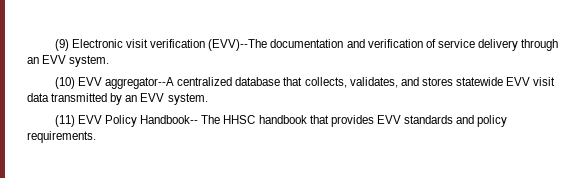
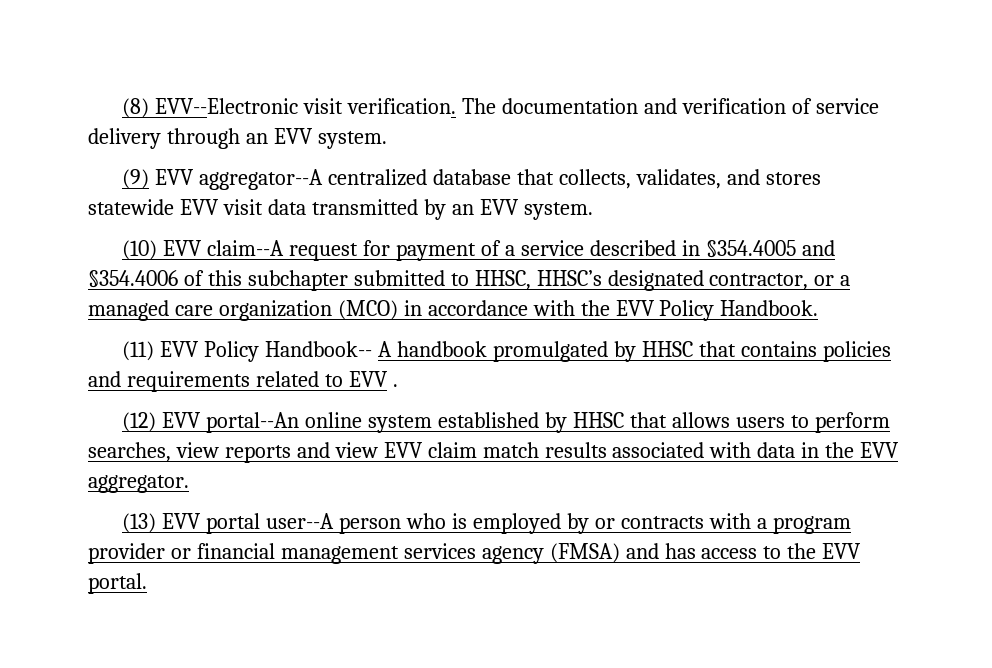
- (9) Electronic visit verification (EVV)--The documentation and verification of service delivery through an EVV system.
+ (8) EVV--Electronic visit verification. The documentation and verification of service delivery through an EVV system.
- (10) EVV aggregator--A centralized database that collects, validates, and stores statewide EVV visit data transmitted by an EVV system.
+ (9) EVV aggregator--A centralized database that collects, validates, and stores statewide EVV visit data transmitted by an EVV system.
- (11) EVV Policy Handbook-- The HHSC handbook that provides EVV standards and policy requirements.
+ (10) EVV claim--A request for payment of a service described in §354.4005 and §354.4006 of this subchapter submitted to HHSC, HHSC’s designated contractor, or a managed care organization (MCO) in accordance with the EVV Policy Handbook.
+ (11) EVV Policy Handbook-- A handbook promulgated by HHSC that contains policies and requirements related to EVV .
+ (12) EVV portal--An online system established by HHSC that allows users to perform searches, view reports and view EVV claim match results associated with data in the EVV aggregator.
+ (13) EVV portal user--A person who is employed by or contracts with a program provider or financial management services agency (FMSA) and has access to the EVV portal.

